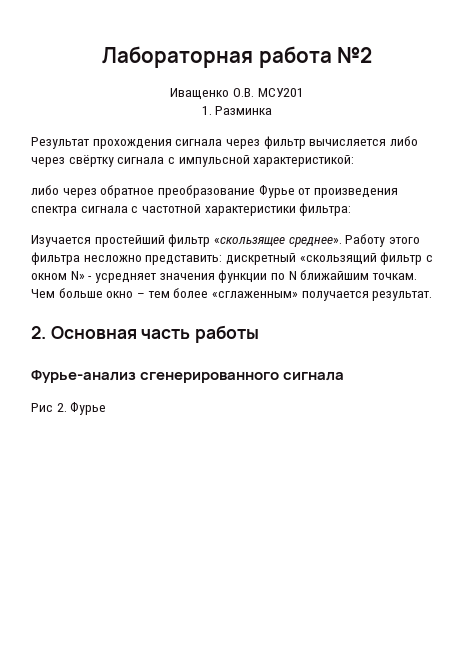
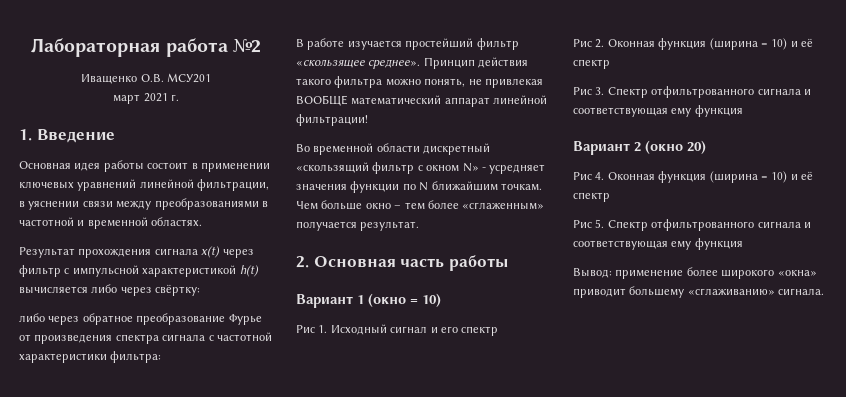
- 1. Разминка
+ март 2021 г.
+ 1. Введение
+ Основная идея работы состоит в применении ключевых уравнений линейной фильтрации, в уяснении связи между преобразованиями в частотной и временной областях.
- Результат прохождения сигнала через фильтр вычисляется либо через свёртку сигнала с импульсной характеристикой:
+ Результат прохождения сигнала x(t) через фильтр с импульсной характеристикой h(t) вычисляется либо через свёртку:
- Изучается простейший фильтр «скользящее среднее».
+ В работе изучается простейший фильтр «скользящее среднее».
- Работу этого фильтра несложно представить: дискретный «скользящий фильтр с окном N» - усредняет значения функции по N ближайшим точкам.
+ Принцип действия такого фильтра можно понять, не привлекая ВООБЩЕ математический аппарат линейной фильтрации!
+ Во временной области дискретный «скользящий фильтр с окном N» - усредняет значения функции по N ближайшим точкам.
- Фурье-анализ сгенерированного сигнала
- Рис 2. Фурье
+ Вариант 1 (окно = 10)
+ Рис 1. Исходный сигнал и его спектр
+ Рис 2. Оконная функция (ширина = 10) и её спектр
+ Рис 3. Спектр отфильтрованного сигнала и соответствующая ему функция
+ Вариант 2 (окно 20)
+ Рис 4. Оконная функция (ширина = 10) и её спектр
+ Рис 5. Спектр отфильтрованного сигнала и соответствующая ему функция
+ Вывод: применение более широкого «окна» приводит большему «сглаживанию» сигнала.

